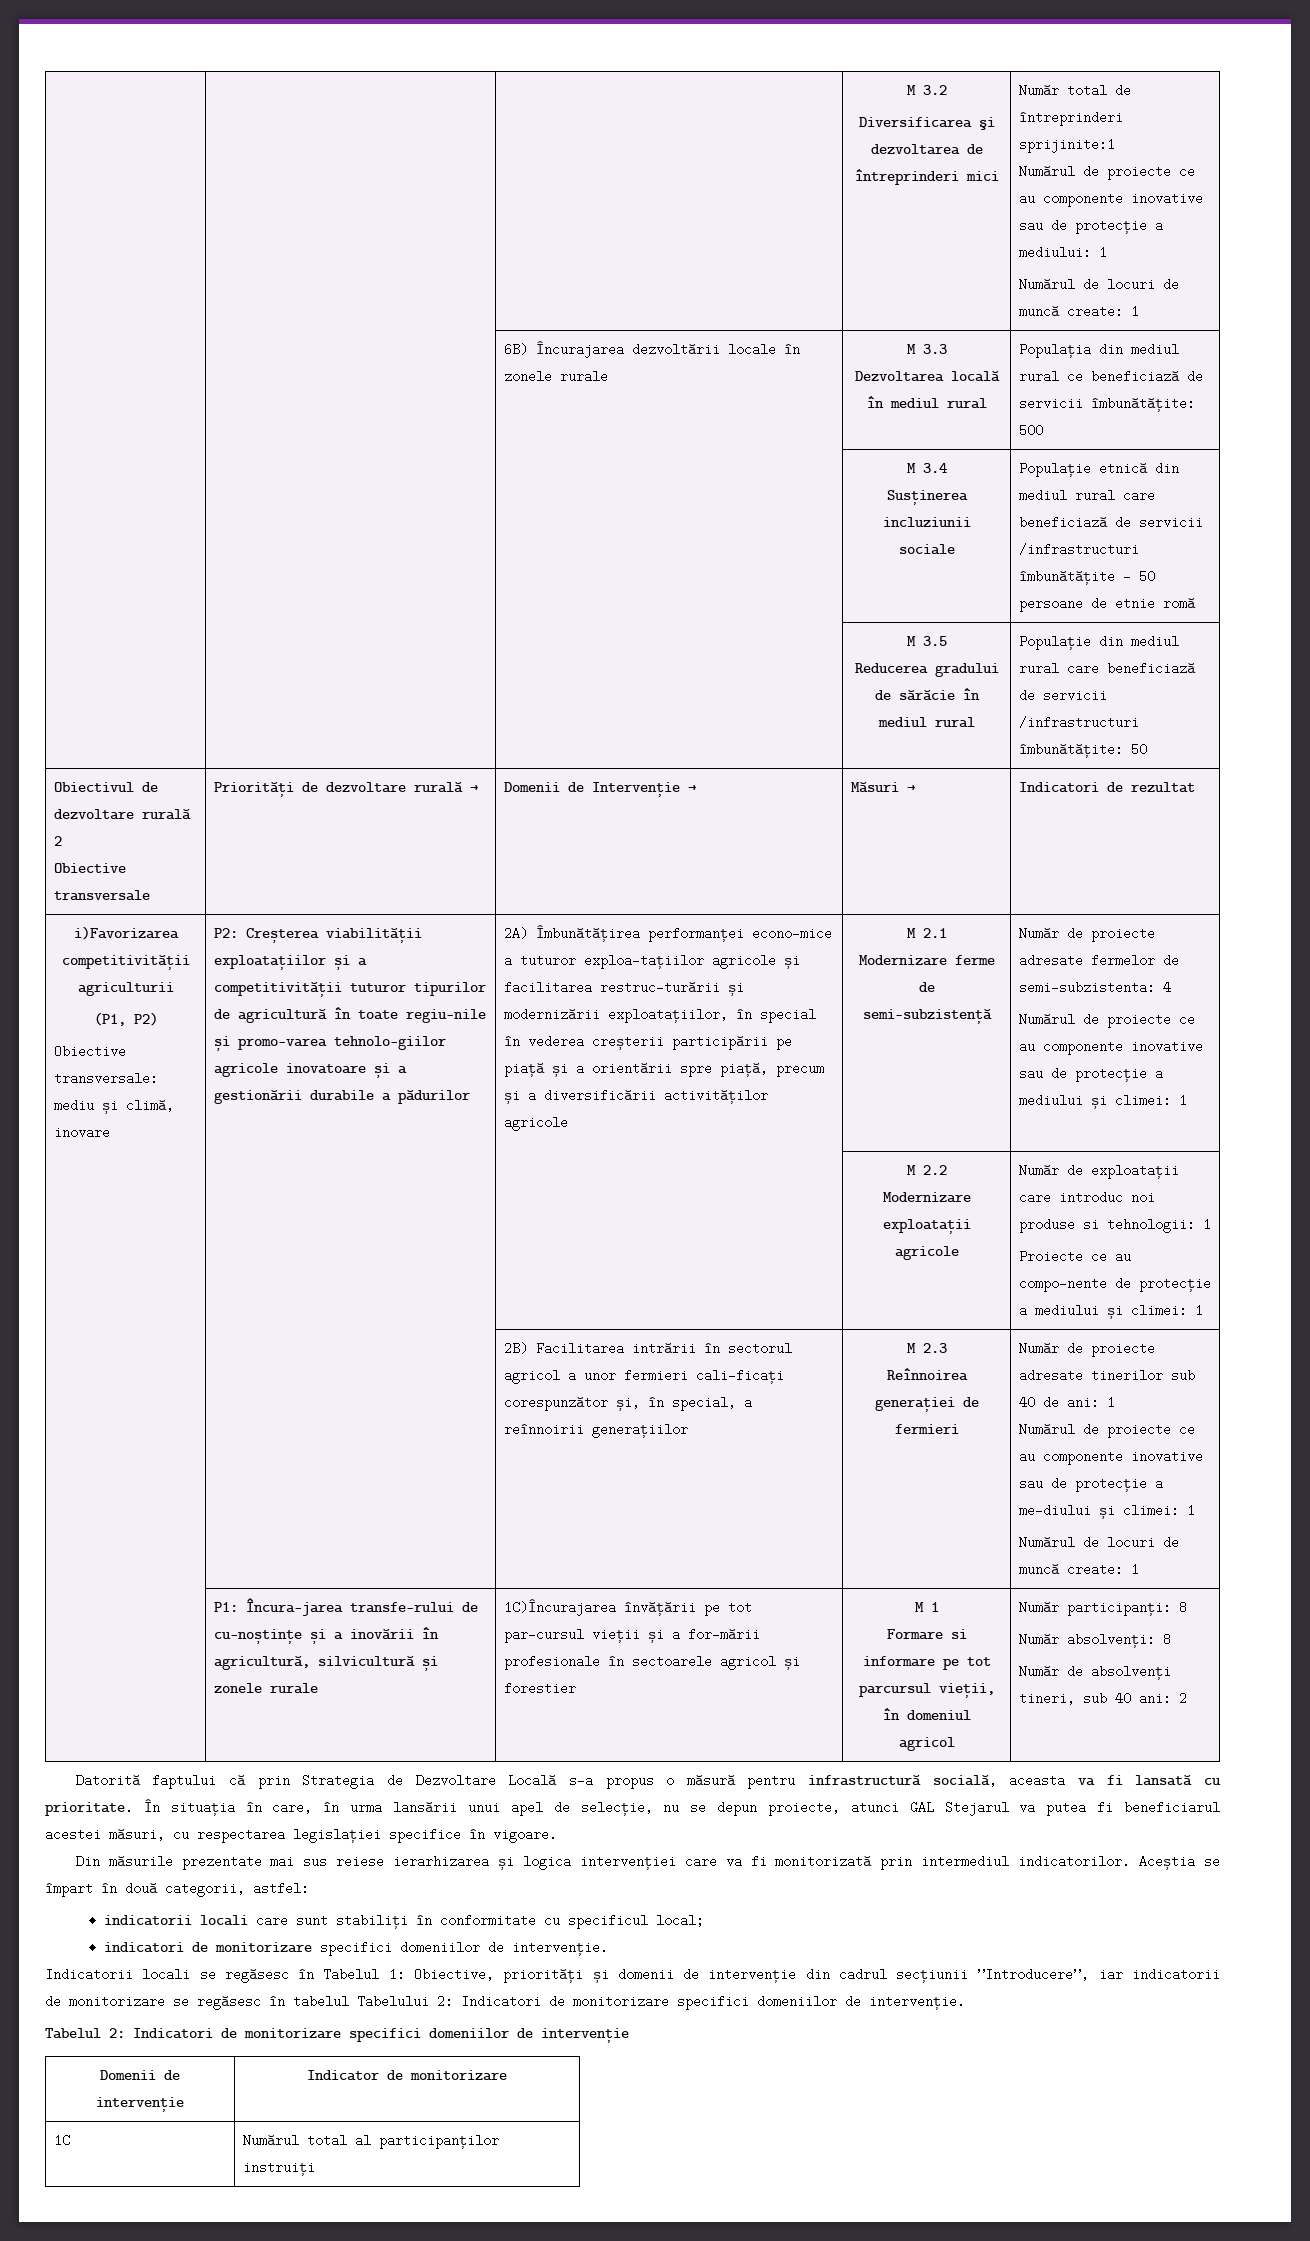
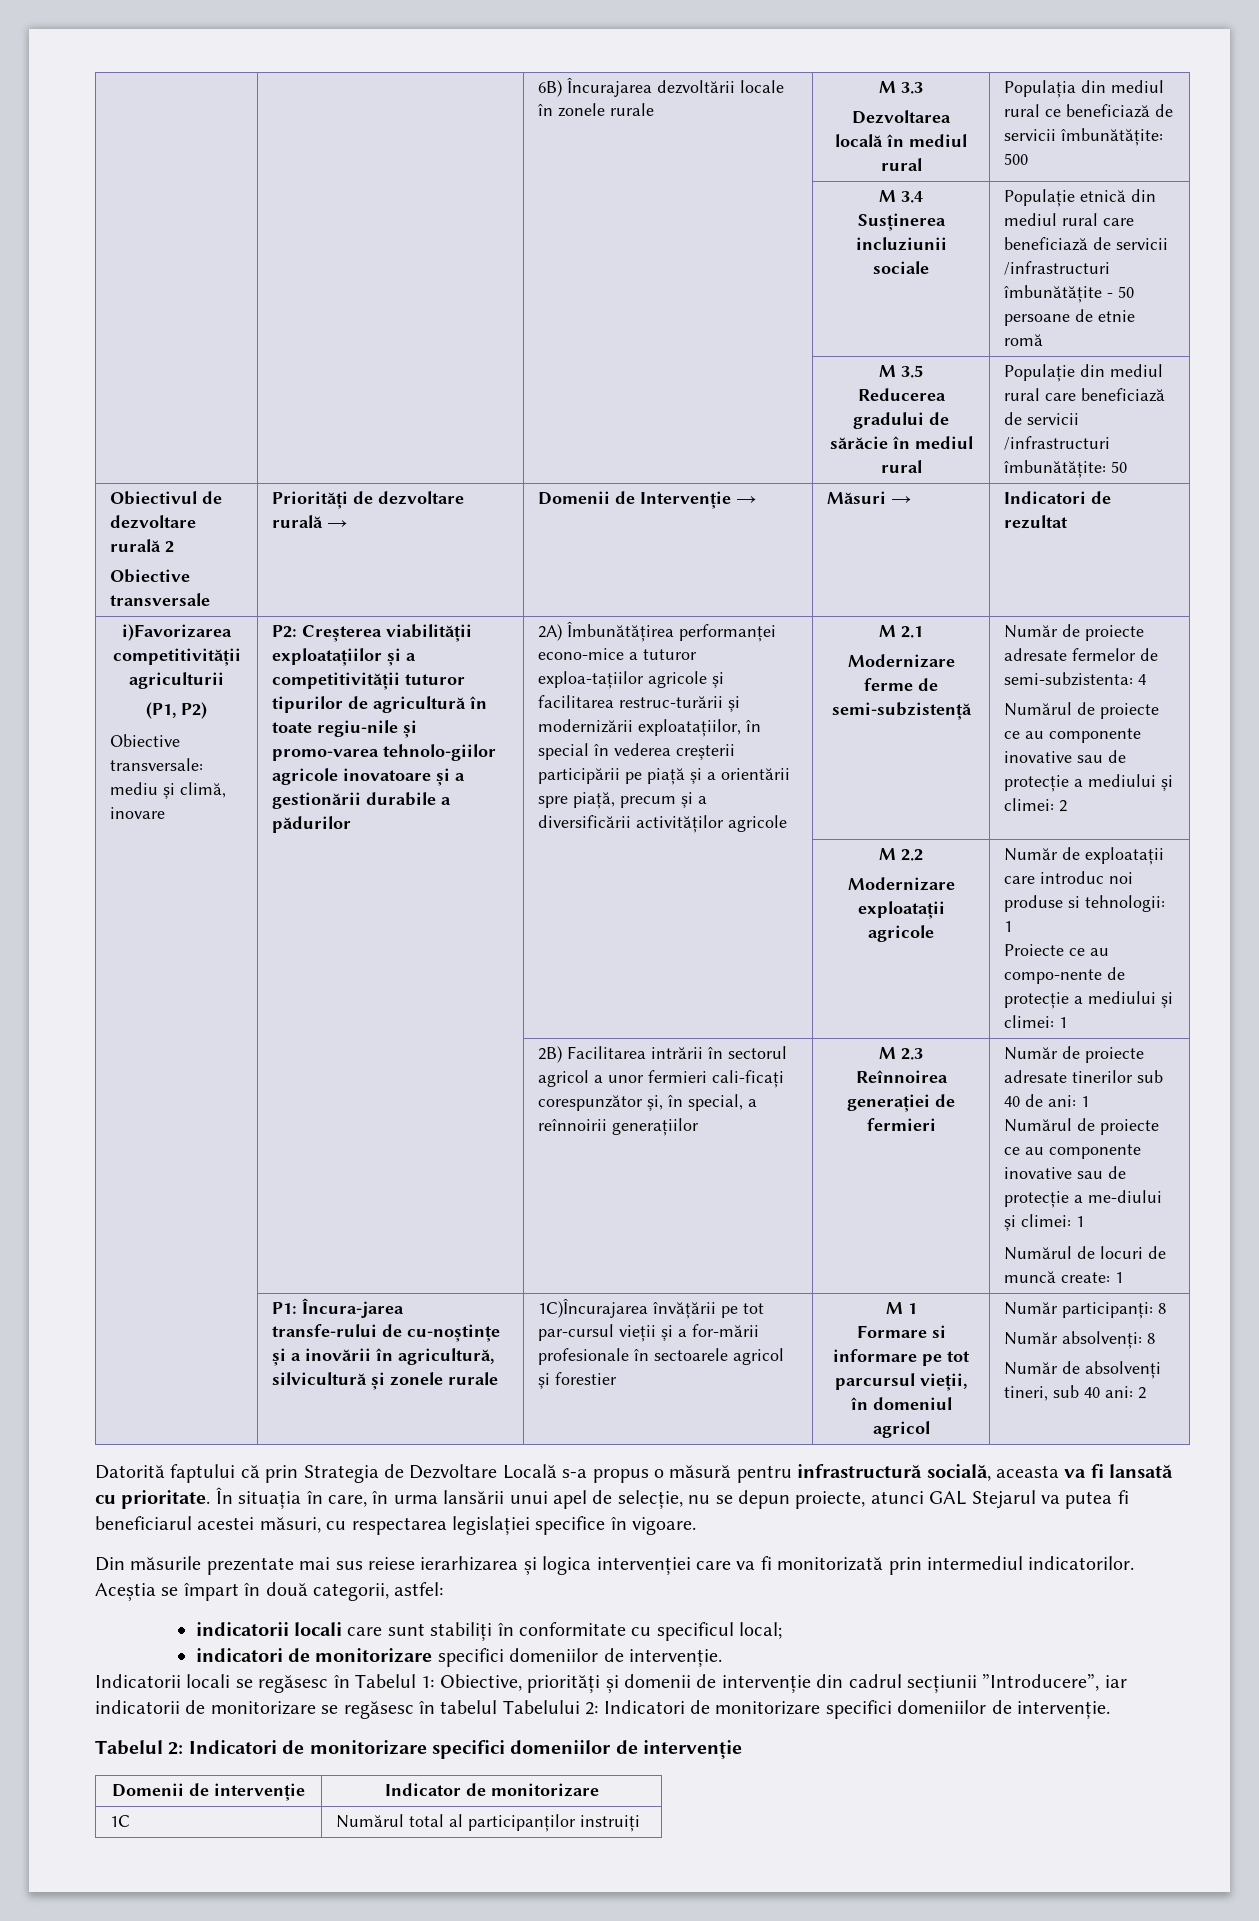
- | | | M 3.2
- Diversificarea şi dezvoltarea de întreprinderi mici | Număr total de întreprinderi sprijinite:1
- Numărul de proiecte ce au componente inovative sau de protecție a mediului: 1
- Numărul de locuri de muncă create: 1
- Numărul de proiecte ce au componente inovative sau de protecție a mediului și climei: 1
+ Numărul de proiecte ce au componente inovative sau de protecție a mediului și climei: 2

